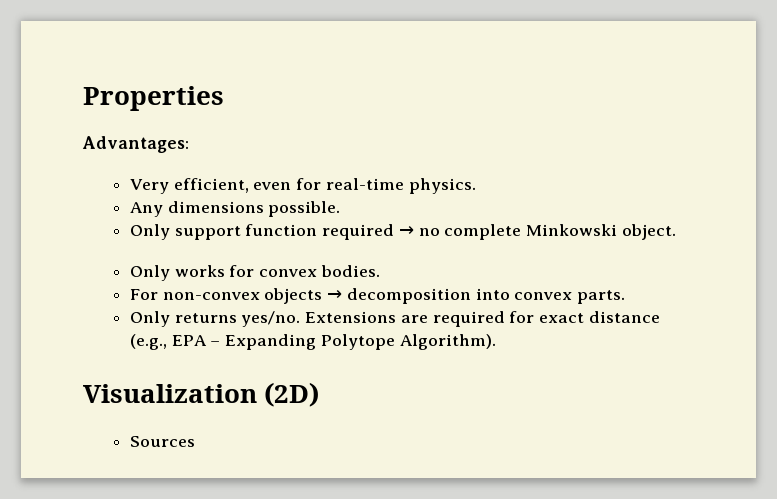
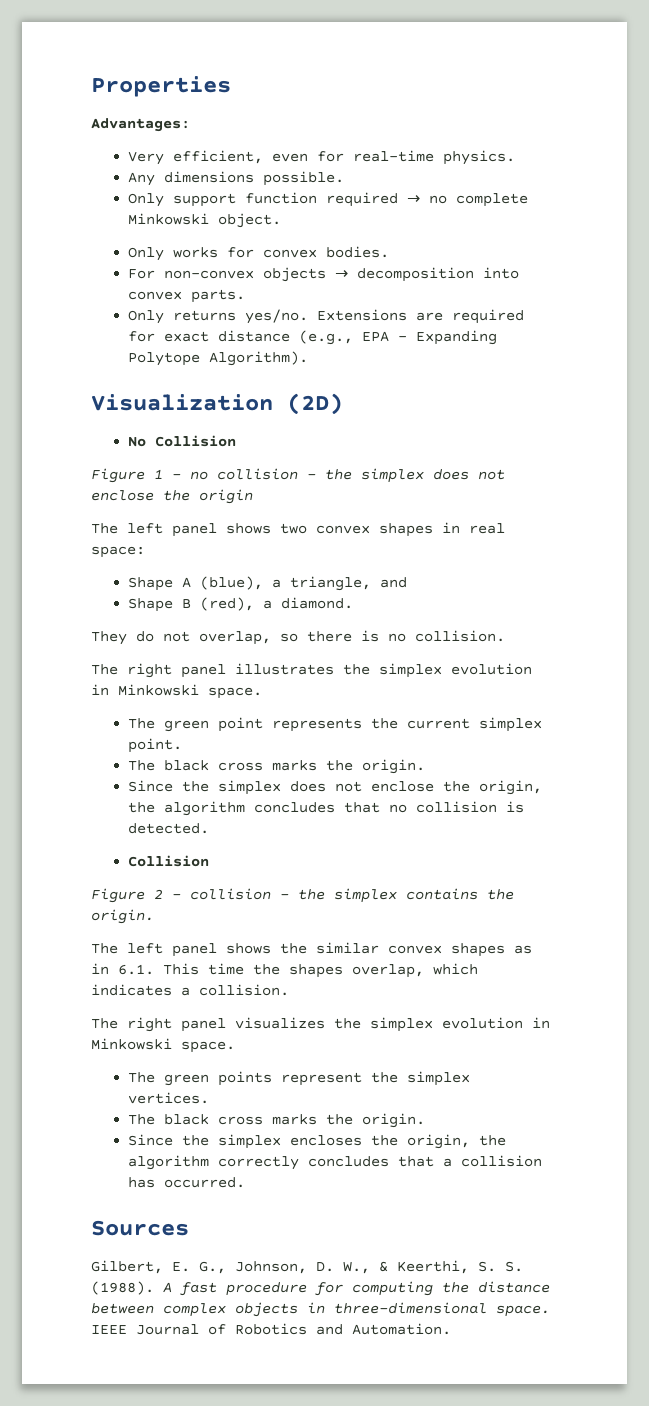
+ No Collision
+ Figure 1 - no collision - the simplex does not enclose the origin
+ The left panel shows two convex shapes in real space:
+ Shape A (blue), a triangle, and
+ Shape B (red), a diamond.
+ They do not overlap, so there is no collision.
+ The right panel illustrates the simplex evolution in Minkowski space.
+ The green point represents the current simplex point.
+ The black cross marks the origin.
+ Since the simplex does not enclose the origin, the algorithm concludes that no collision is detected.
+ Collision
+ Figure 2 - collision – the simplex contains the origin.
+ The left panel shows the similar convex shapes as in 6.1. This time the shapes overlap, which indicates a collision.
+ The right panel visualizes the simplex evolution in Minkowski space.
+ The green points represent the simplex vertices.
+ The black cross marks the origin.
+ Since the simplex encloses the origin, the algorithm correctly concludes that a collision has occurred.
  Sources
+ Gilbert, E. G., Johnson, D. W., & Keerthi, S. S. (1988). A fast procedure for computing the distance between complex objects in three-dimensional space. IEEE Journal of Robotics and Automation.

